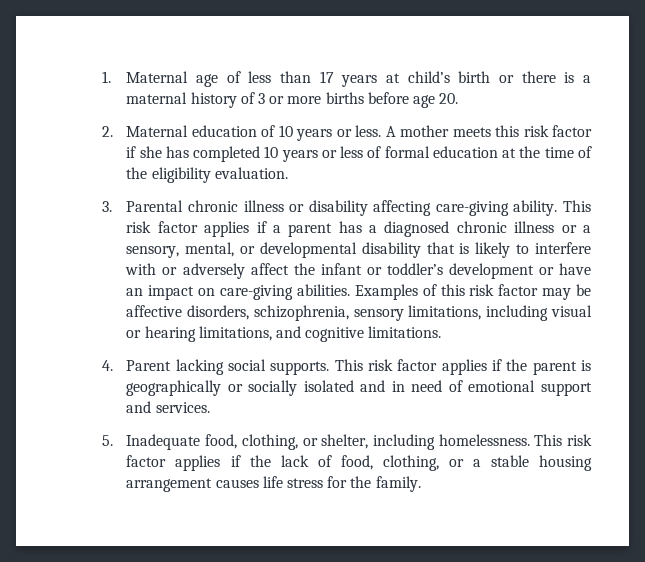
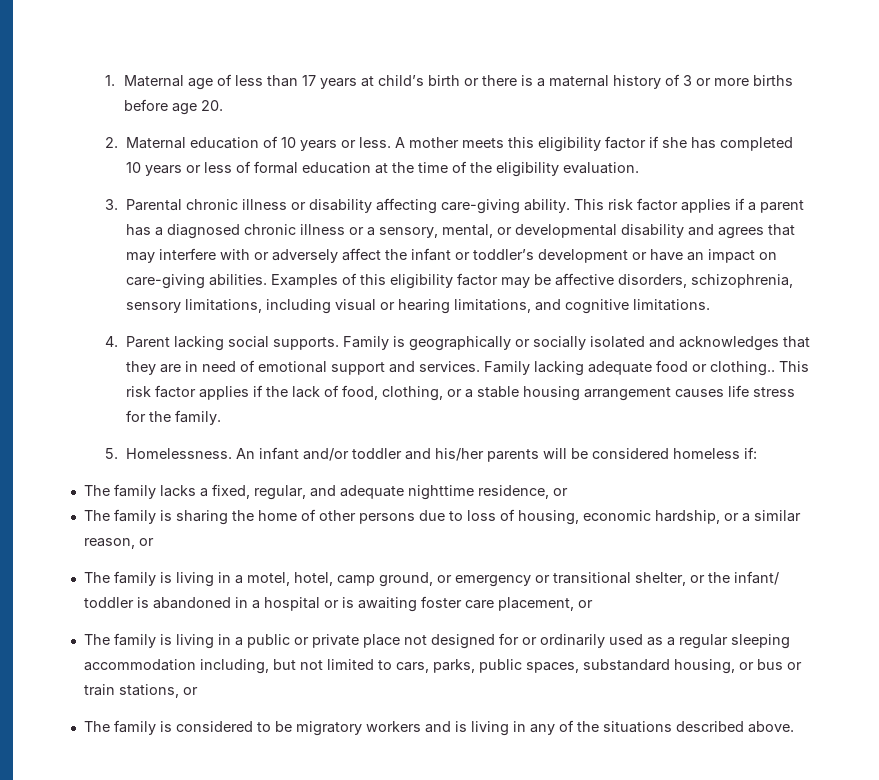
- A mother meets this risk factor if she has completed 10 years or less of formal education at the time of the eligibility evaluation.
+ A mother meets this eligibility factor if she has completed 10 years or less of formal education at the time of the eligibility evaluation.
- This risk factor applies if a parent has a diagnosed chronic illness or a sensory, mental, or developmental disability that is likely to interfere with or adversely affect the infant or toddler’s development or have an impact on care-giving abilities.
+ This risk factor applies if a parent has a diagnosed chronic illness or a sensory, mental, or developmental disability and agrees that may interfere with or adversely affect the infant or toddler’s development or have an impact on care-giving abilities.
- Examples of this risk factor may be affective disorders, schizophrenia, sensory limitations, including visual or hearing limitations, and cognitive limitations.
+ Examples of this eligibility factor may be affective disorders, schizophrenia, sensory limitations, including visual or hearing limitations, and cognitive limitations.
- This risk factor applies if the parent is geographically or socially isolated and in need of emotional support and services.
- 5. Inadequate food, clothing, or shelter, including homelessness.
+ Family is geographically or socially isolated and acknowledges that they are in need of emotional support and services. Family lacking adequate food or clothing..
+ 5. Homelessness. An infant and/or toddler and his/her parents will be considered homeless if:
+ The family lacks a fixed, regular, and adequate nighttime residence, or
+ The family is sharing the home of other persons due to loss of housing, economic hardship, or a similar reason, or
+ The family is living in a motel, hotel, camp ground, or emergency or transitional shelter, or the infant/ toddler is abandoned in a hospital or is awaiting foster care placement, or
+ The family is living in a public or private place not designed for or ordinarily used as a regular sleeping accommodation including, but not limited to cars, parks, public spaces, substandard housing, or bus or train stations, or
+ The family is considered to be migratory workers and is living in any of the situations described above.

